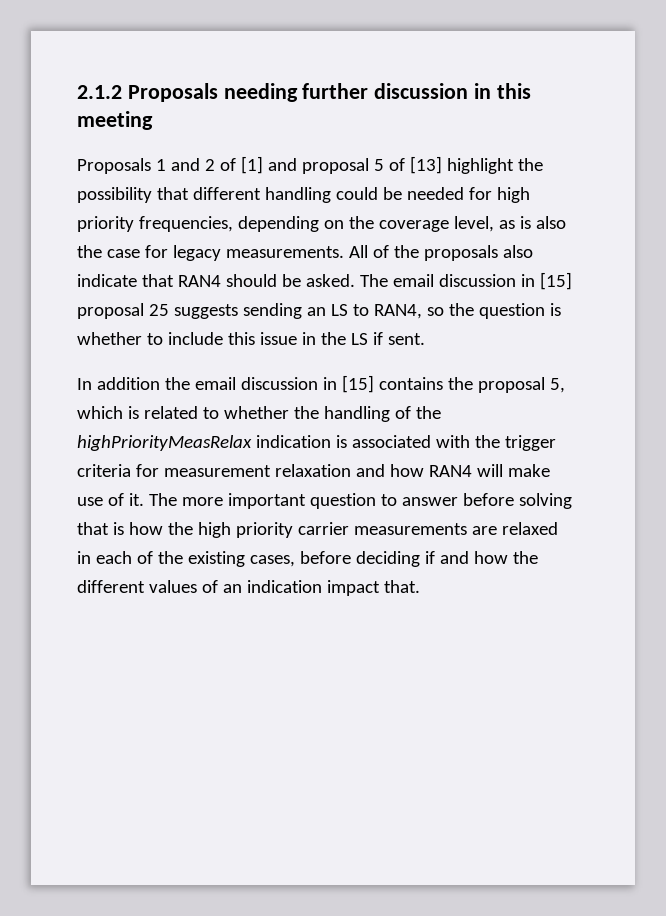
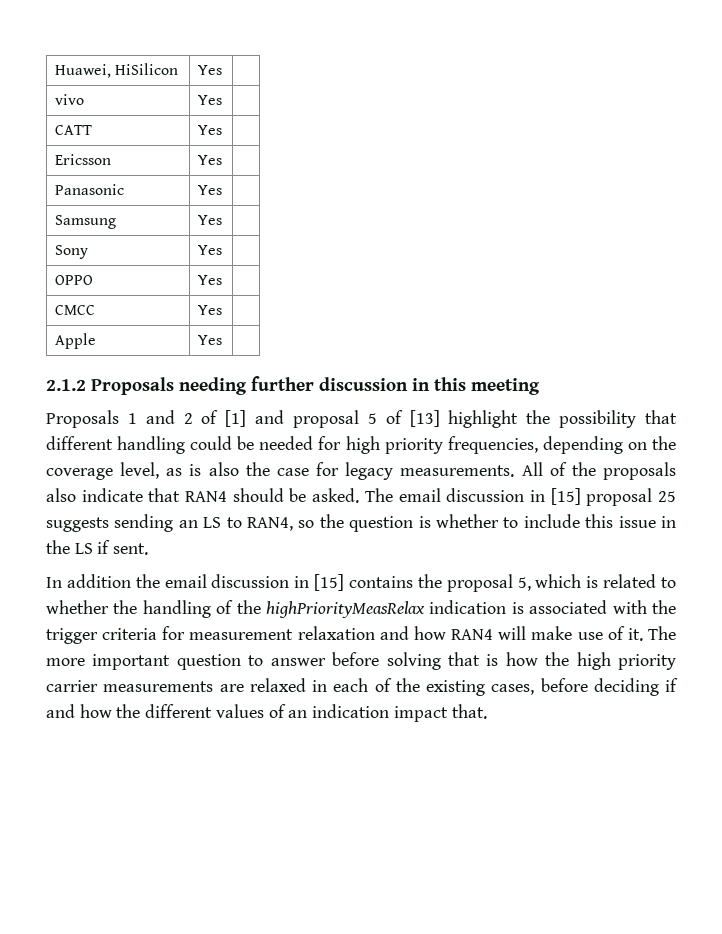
+ Huawei, HiSilicon | Yes |
+ vivo | Yes |
+ CATT | Yes |
+ Ericsson | Yes |
+ Panasonic | Yes |
+ Samsung | Yes |
+ Sony | Yes |
+ OPPO | Yes |
+ CMCC | Yes |
+ Apple | Yes |

